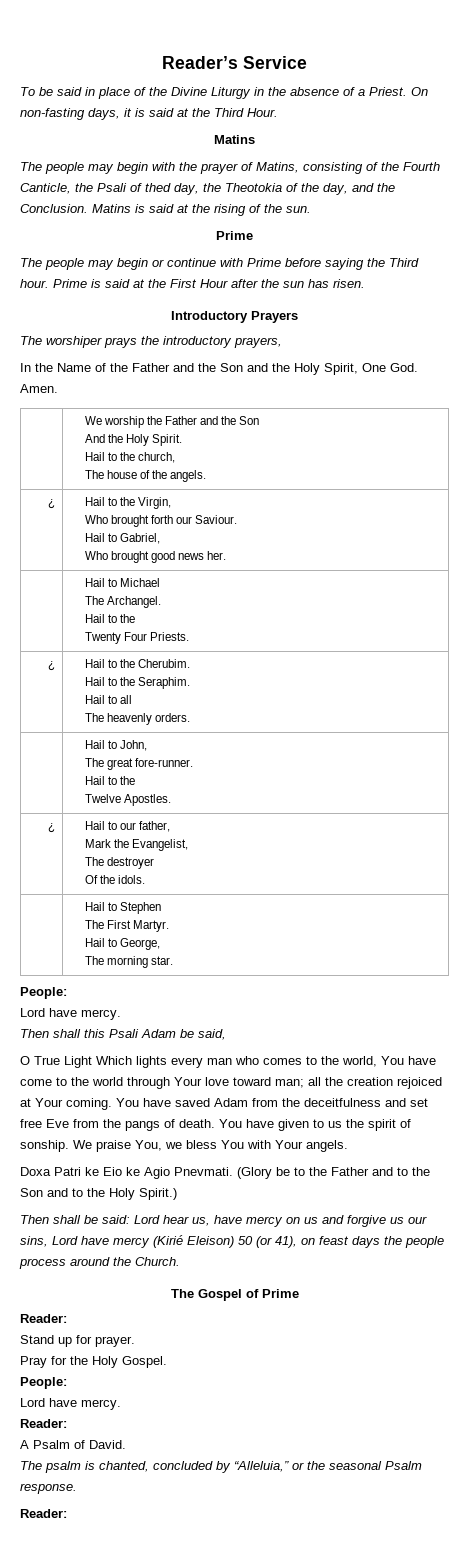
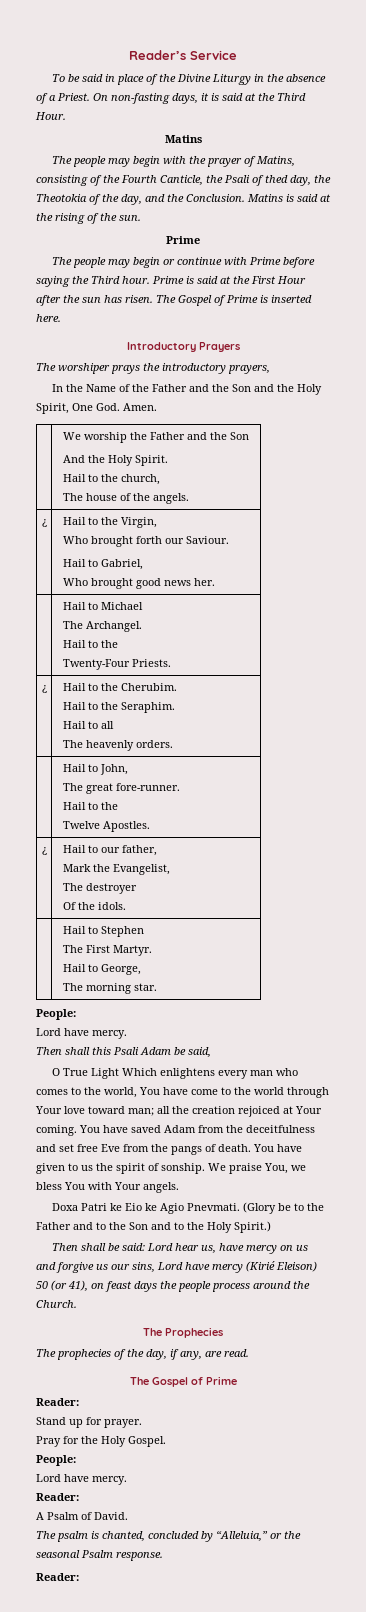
+ The Gospel of Prime is inserted here.
  | Hail to Michael
  The Archangel.
  Hail to the
- Twenty Four Priests.
+ Twenty-Four Priests.
- O True Light Which lights every man who comes to the world, You have come to the world through Your love toward man; all the creation rejoiced at Your coming.
+ O True Light Which enlightens every man who comes to the world, You have come to the world through Your love toward man; all the creation rejoiced at Your coming.
+ The Prophecies
+ The prophecies of the day, if any, are read.

